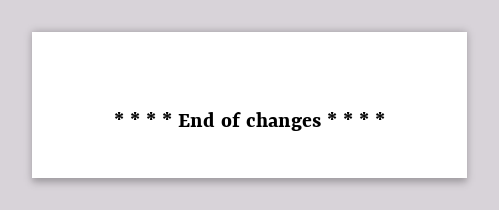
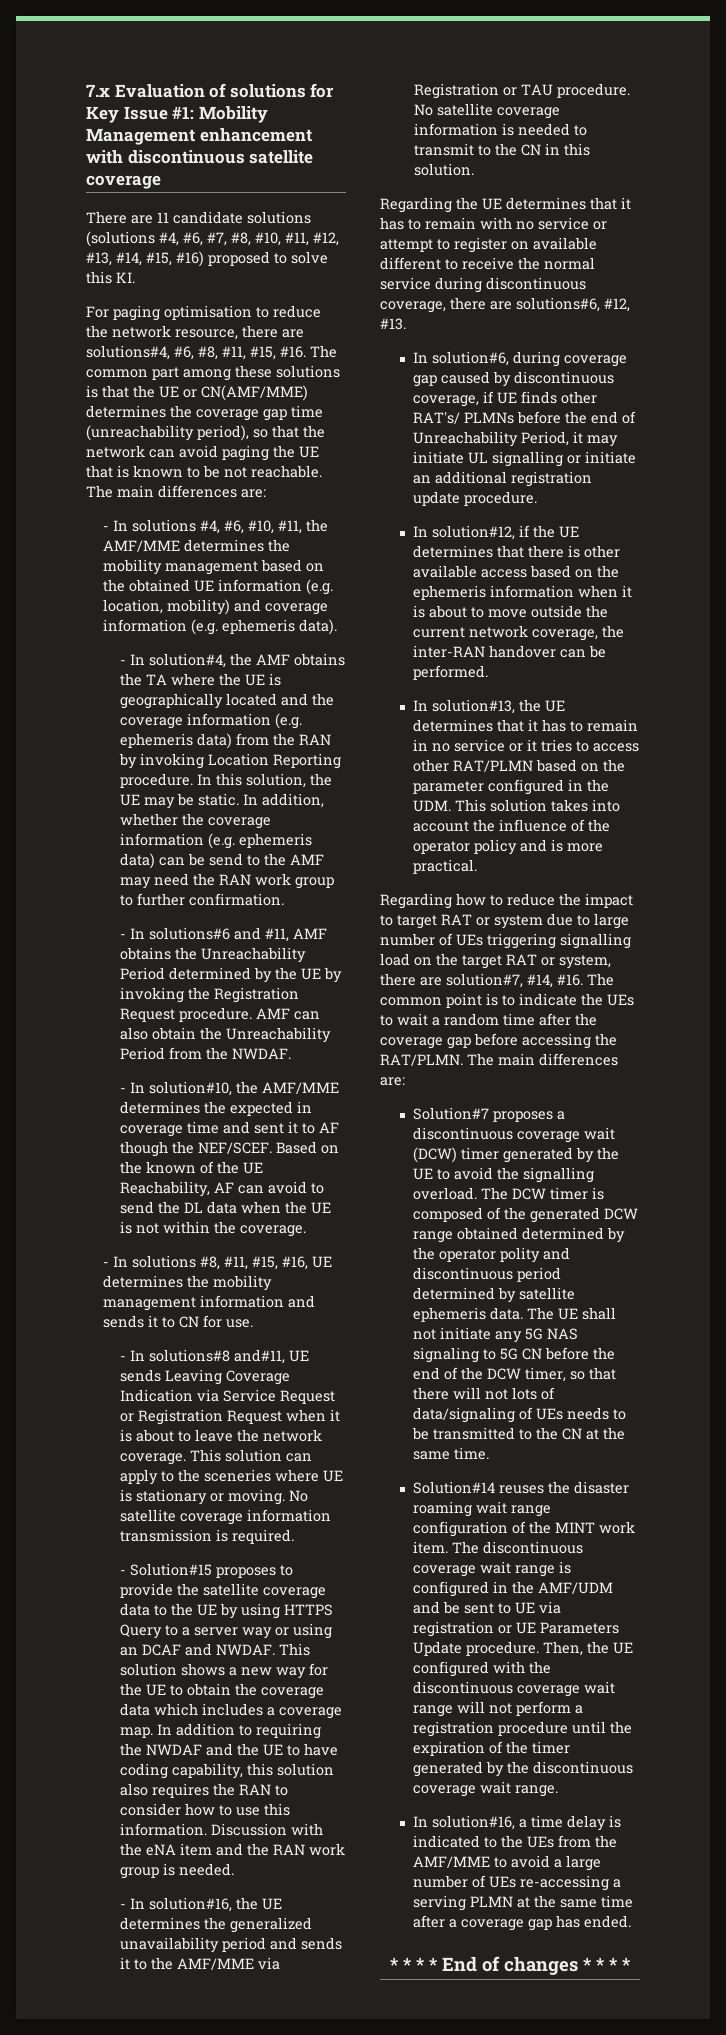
+ 7.x Evaluation of solutions for Key Issue #1: Mobility Management enhancement with discontinuous satellite coverage
+ There are 11 candidate solutions (solutions #4, #6, #7, #8, #10, #11, #12, #13, #14, #15, #16) proposed to solve this KI.
+ For paging optimisation to reduce the network resource, there are solutions#4, #6, #8, #11, #15, #16. The common part among these solutions is that the UE or CN(AMF/MME) determines the coverage gap time (unreachability period), so that the network can avoid paging the UE that is known to be not reachable. The main differences are:
+ - In solutions #4, #6, #10, #11, the AMF/MME determines the mobility management based on the obtained UE information (e.g. location, mobility) and coverage information (e.g. ephemeris data).
+ - In solution#4, the AMF obtains the TA where the UE is geographically located and the coverage information (e.g. ephemeris data) from the RAN by invoking Location Reporting procedure. In this solution, the UE may be static. In addition, whether the coverage information (e.g. ephemeris data) can be send to the AMF may need the RAN work group to further confirmation.
+ - In solutions#6 and #11, AMF obtains the Unreachability Period determined by the UE by invoking the Registration Request procedure. AMF can also obtain the Unreachability Period from the NWDAF.
+ - In solution#10, the AMF/MME determines the expected in coverage time and sent it to AF though the NEF/SCEF. Based on the known of the UE Reachability, AF can avoid to send the DL data when the UE is not within the coverage.
+ - In solutions #8, #11, #15, #16, UE determines the mobility management information and sends it to CN for use.
+ - In solutions#8 and#11, UE sends Leaving Coverage Indication via Service Request or Registration Request when it is about to leave the network coverage. This solution can apply to the sceneries where UE is stationary or moving. No satellite coverage information transmission is required.
+ - Solution#15 proposes to provide the satellite coverage data to the UE by using HTTPS Query to a server way or using an DCAF and NWDAF. This solution shows a new way for the UE to obtain the coverage data which includes a coverage map. In addition to requiring the NWDAF and the UE to have coding capability, this solution also requires the RAN to consider how to use this information. Discussion with the eNA item and the RAN work group is needed.
+ - In solution#16, the UE determines the generalized unavailability period and sends it to the AMF/MME via Registration or TAU procedure. No satellite coverage information is needed to transmit to the CN in this solution.
+ Regarding the UE determines that it has to remain with no service or attempt to register on available different to receive the normal service during discontinuous coverage, there are solutions#6, #12, #13.
+ In solution#6, during coverage gap caused by discontinuous coverage, if UE finds other RAT's/ PLMNs before the end of Unreachability Period, it may initiate UL signalling or initiate an additional registration update procedure.
+ In solution#12, if the UE determines that there is other available access based on the ephemeris information when it is about to move outside the current network coverage, the inter-RAN handover can be performed.
+ In solution#13, the UE determines that it has to remain in no service or it tries to access other RAT/PLMN based on the parameter configured in the UDM. This solution takes into account the influence of the operator policy and is more practical.
+ Regarding how to reduce the impact to target RAT or system due to large number of UEs triggering signalling load on the target RAT or system, there are solution#7, #14, #16. The common point is to indicate the UEs to wait a random time after the coverage gap before accessing the RAT/PLMN. The main differences are:
+ Solution#7 proposes a discontinuous coverage wait (DCW) timer generated by the UE to avoid the signalling overload. The DCW timer is composed of the generated DCW range obtained determined by the operator polity and discontinuous period determined by satellite ephemeris data. The UE shall not initiate any 5G NAS signaling to 5G CN before the end of the DCW timer, so that there will not lots of data/signaling of UEs needs to be transmitted to the CN at the same time.
+ Solution#14 reuses the disaster roaming wait range configuration of the MINT work item. The discontinuous coverage wait range is configured in the AMF/UDM and be sent to UE via registration or UE Parameters Update procedure. Then, the UE configured with the discontinuous coverage wait range will not perform a registration procedure until the expiration of the timer generated by the discontinuous coverage wait range.
+ In solution#16, a time delay is indicated to the UEs from the AMF/MME to avoid a large number of UEs re-accessing a serving PLMN at the same time after a coverage gap has ended.

